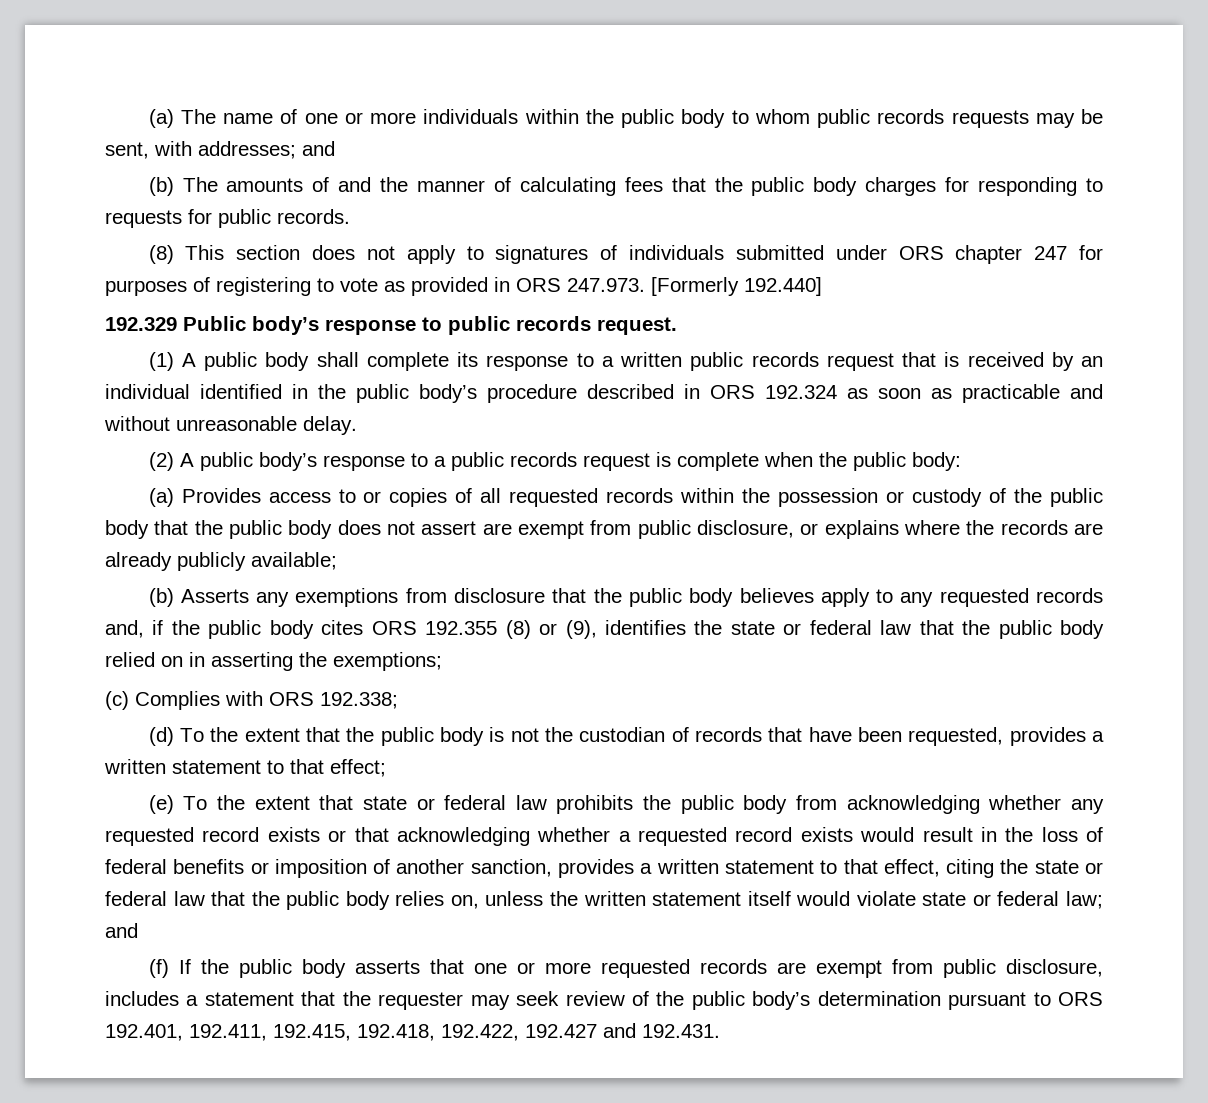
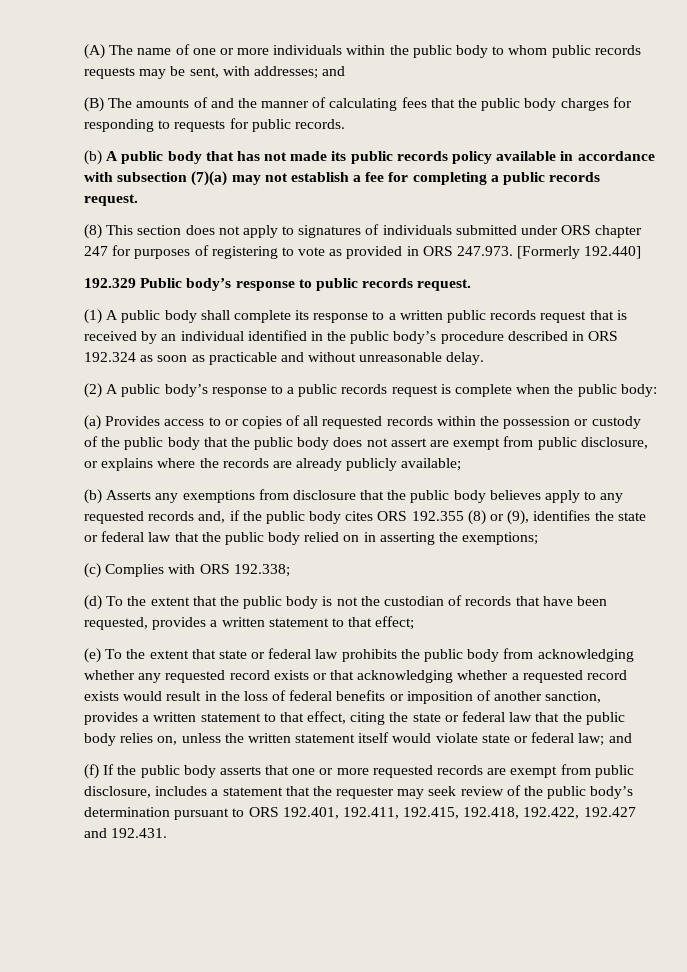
- (a) The name of one or more individuals within the public body to whom public records requests may be sent, with addresses; and
+ (A) The name of one or more individuals within the public body to whom public records requests may be sent, with addresses; and
- (b) The amounts of and the manner of calculating fees that the public body charges for responding to requests for public records.
+ (B) The amounts of and the manner of calculating fees that the public body charges for responding to requests for public records.
+ (b) A public body that has not made its public records policy available in accordance with subsection (7)(a) may not establish a fee for completing a public records request.

